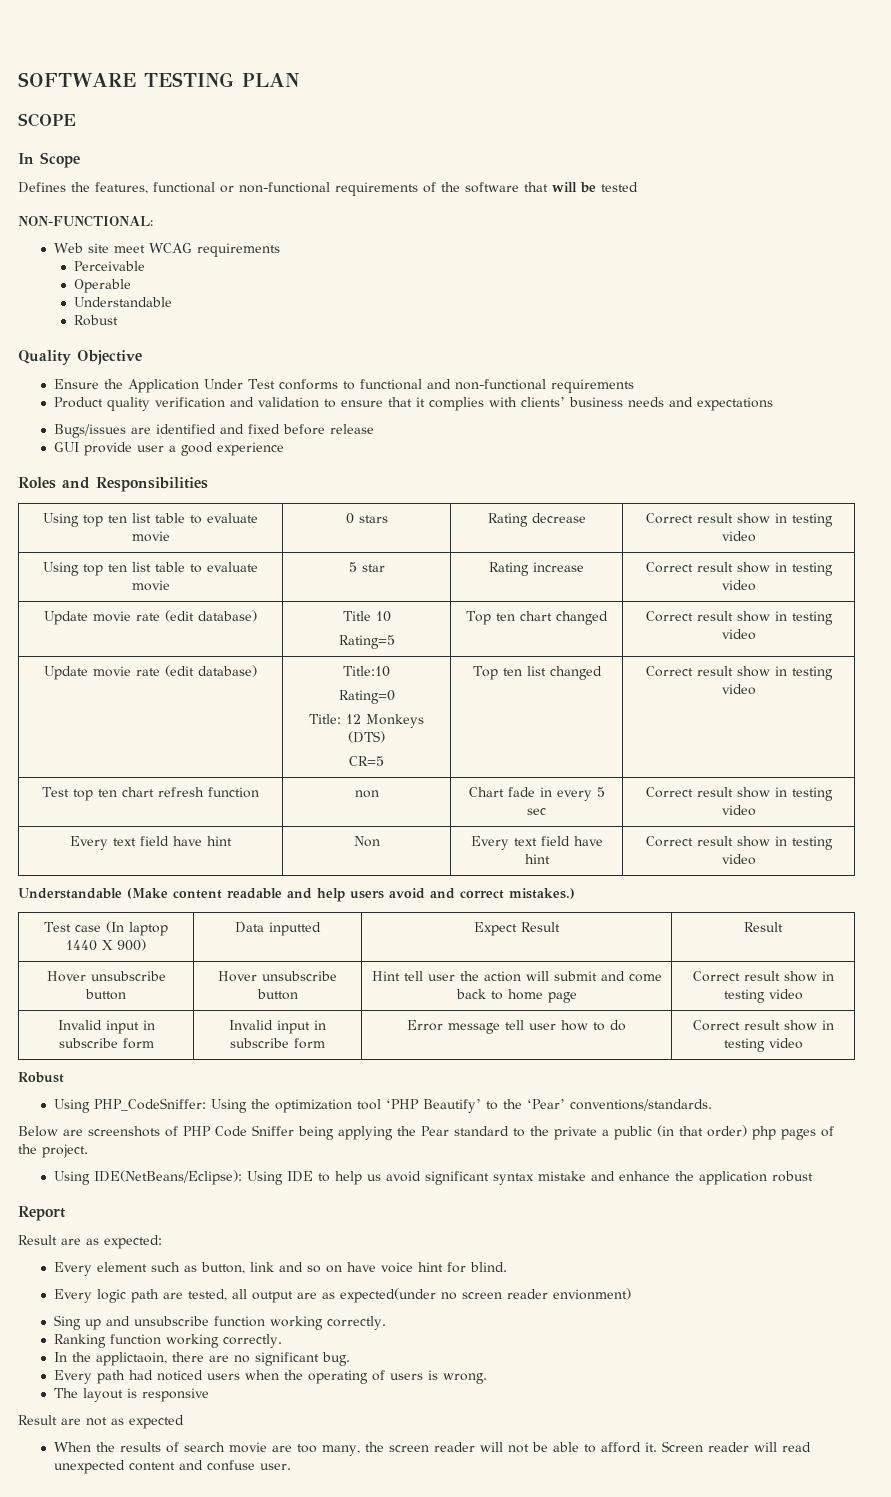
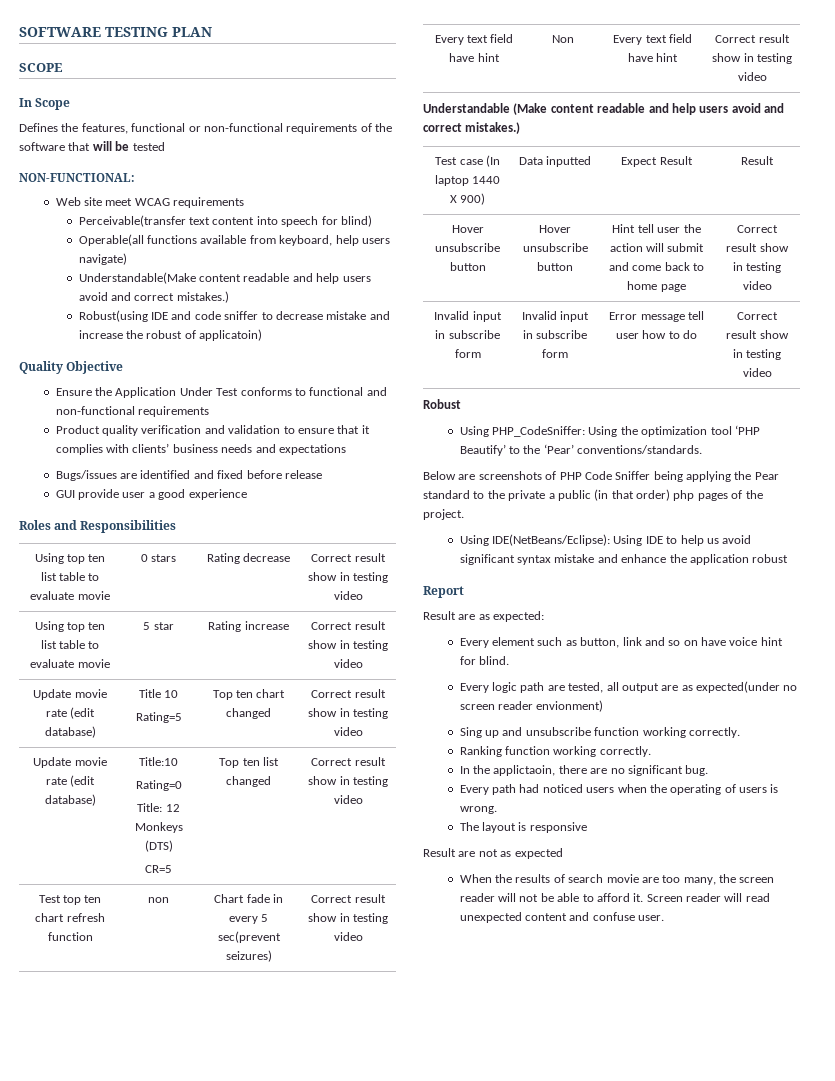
- Perceivable
- Operable
- Understandable
- Robust
+ Perceivable(transfer text content into speech for blind)
+ Operable(all functions available from keyboard, help users navigate)
+ Understandable(Make content readable and help users avoid and correct mistakes.)
+ Robust(using IDE and code sniffer to decrease mistake and increase the robust of applicatoin)
- Test top ten chart refresh function | non | Chart fade in every 5 sec | Correct result show in testing video
+ Test top ten chart refresh function | non | Chart fade in every 5 sec(prevent seizures) | Correct result show in testing video

